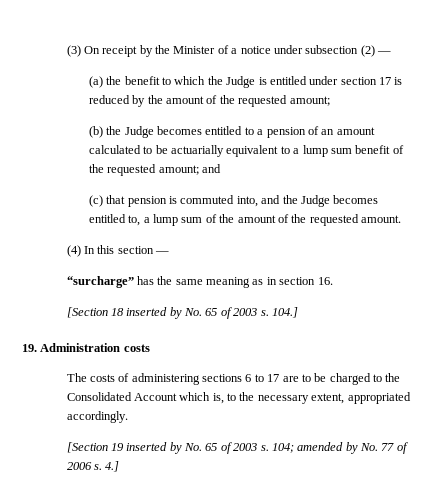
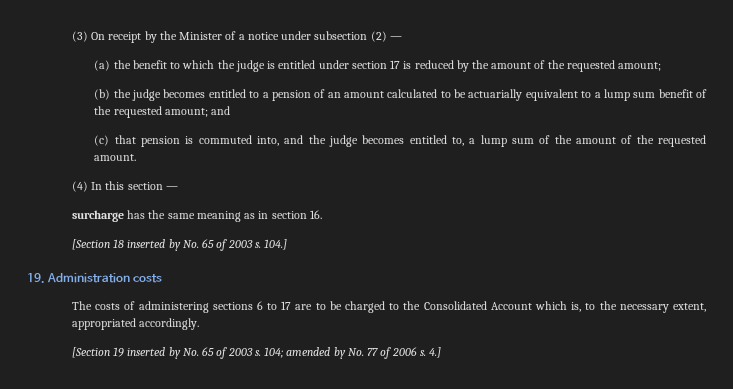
- (a) the benefit to which the Judge is entitled under section 17 is reduced by the amount of the requested amount;
+ (a) the benefit to which the judge is entitled under section 17 is reduced by the amount of the requested amount;
- (b) the Judge becomes entitled to a pension of an amount calculated to be actuarially equivalent to a lump sum benefit of the requested amount; and
+ (b) the judge becomes entitled to a pension of an amount calculated to be actuarially equivalent to a lump sum benefit of the requested amount; and
- (c) that pension is commuted into, and the Judge becomes entitled to, a lump sum of the amount of the requested amount.
+ (c) that pension is commuted into, and the judge becomes entitled to, a lump sum of the amount of the requested amount.
- “surcharge” has the same meaning as in section 16.
+ surcharge has the same meaning as in section 16.

